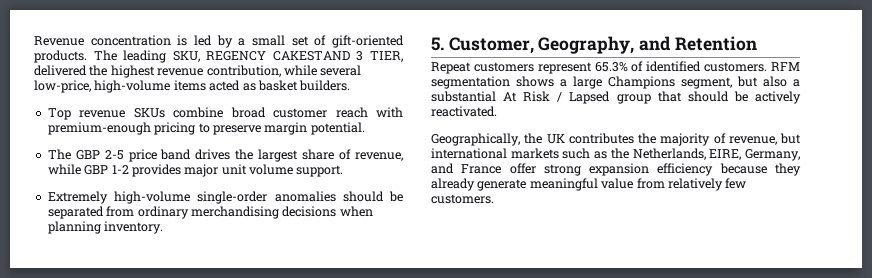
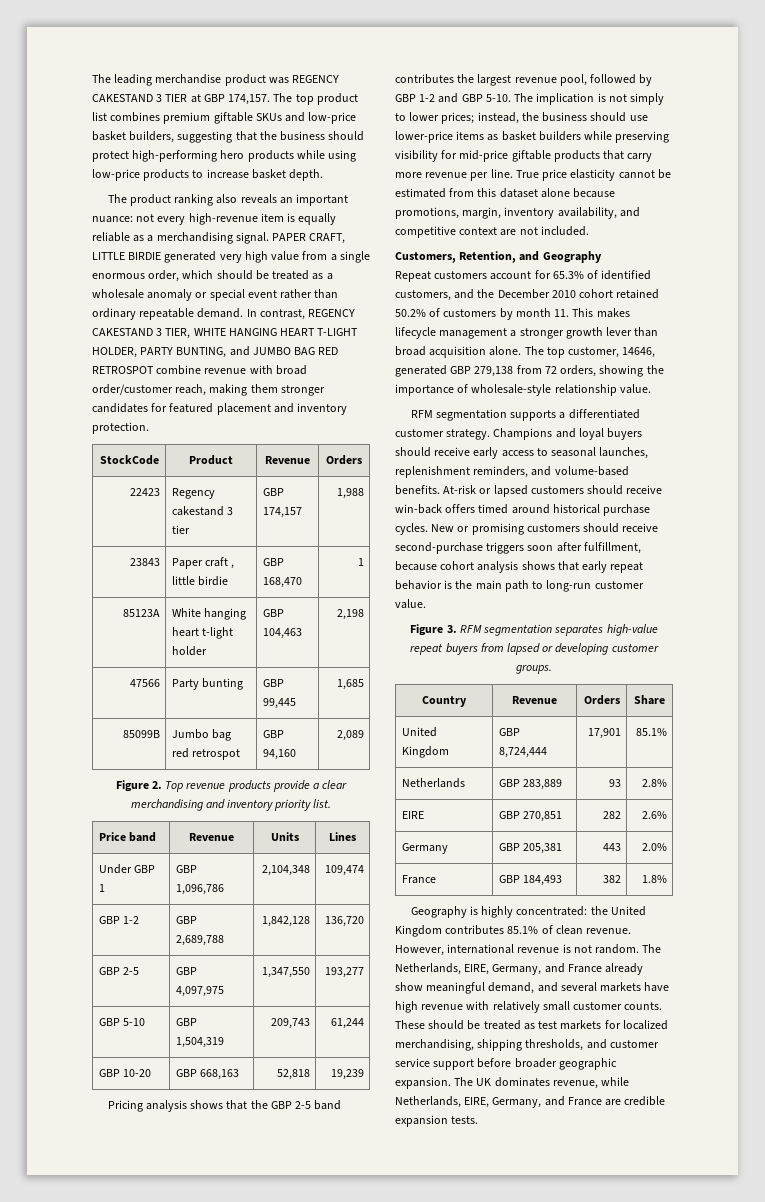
- Revenue concentration is led by a small set of gift-oriented products. The leading SKU, REGENCY CAKESTAND 3 TIER, delivered the highest revenue contribution, while several low-price, high-volume items acted as basket builders.
- Top revenue SKUs combine broad customer reach with premium-enough pricing to preserve margin potential.
- The GBP 2-5 price band drives the largest share of revenue, while GBP 1-2 provides major unit volume support.
- Extremely high-volume single-order anomalies should be separated from ordinary merchandising decisions when planning inventory.
- 5. Customer, Geography, and Retention
+ The leading merchandise product was REGENCY CAKESTAND 3 TIER at GBP 174,157. The top product list combines premium giftable SKUs and low-price basket builders, suggesting that the business should protect high-performing hero products while using low-price products to increase basket depth.
+ The product ranking also reveals an important nuance: not every high-revenue item is equally reliable as a merchandising signal. PAPER CRAFT, LITTLE BIRDIE generated very high value from a single enormous order, which should be treated as a wholesale anomaly or special event rather than ordinary repeatable demand. In contrast, REGENCY CAKESTAND 3 TIER, WHITE HANGING HEART T-LIGHT HOLDER, PARTY BUNTING, and JUMBO BAG RED RETROSPOT combine revenue with broad order/customer reach, making them stronger candidates for featured placement and inventory protection.
+ StockCode | Product | Revenue | Orders
+ 22423 | Regency cakestand 3 tier | GBP 174,157 | 1,988
+ 23843 | Paper craft , little birdie | GBP 168,470 | 1
+ 85123A | White hanging heart t-light holder | GBP 104,463 | 2,198
+ 47566 | Party bunting | GBP 99,445 | 1,685
+ 85099B | Jumbo bag red retrospot | GBP 94,160 | 2,089
+ Figure 2. Top revenue products provide a clear merchandising and inventory priority list.
+ Price band | Revenue | Units | Lines
+ Under GBP 1 | GBP 1,096,786 | 2,104,348 | 109,474
+ GBP 1-2 | GBP 2,689,788 | 1,842,128 | 136,720
+ GBP 2-5 | GBP 4,097,975 | 1,347,550 | 193,277
+ GBP 5-10 | GBP 1,504,319 | 209,743 | 61,244
+ GBP 10-20 | GBP 668,163 | 52,818 | 19,239
+ Pricing analysis shows that the GBP 2-5 band contributes the largest revenue pool, followed by GBP 1-2 and GBP 5-10. The implication is not simply to lower prices; instead, the business should use lower-price items as basket builders while preserving visibility for mid-price giftable products that carry more revenue per line. True price elasticity cannot be estimated from this dataset alone because promotions, margin, inventory availability, and competitive context are not included.
+ Customers, Retention, and Geography
- Repeat customers represent 65.3% of identified customers. RFM segmentation shows a large Champions segment, but also a substantial At Risk / Lapsed group that should be actively reactivated.
- Geographically, the UK contributes the majority of revenue, but international markets such as the Netherlands, EIRE, Germany, and France offer strong expansion efficiency because they already generate meaningful value from relatively few customers.
+ Repeat customers account for 65.3% of identified customers, and the December 2010 cohort retained 50.2% of customers by month 11. This makes lifecycle management a stronger growth lever than broad acquisition alone. The top customer, 14646, generated GBP 279,138 from 72 orders, showing the importance of wholesale-style relationship value.
+ RFM segmentation supports a differentiated customer strategy. Champions and loyal buyers should receive early access to seasonal launches, replenishment reminders, and volume-based benefits. At-risk or lapsed customers should receive win-back offers timed around historical purchase cycles. New or promising customers should receive second-purchase triggers soon after fulfillment, because cohort analysis shows that early repeat behavior is the main path to long-run customer value.
+ Figure 3. RFM segmentation separates high-value repeat buyers from lapsed or developing customer groups.
+ Country | Revenue | Orders | Share
+ United Kingdom | GBP 8,724,444 | 17,901 | 85.1%
+ Netherlands | GBP 283,889 | 93 | 2.8%
+ EIRE | GBP 270,851 | 282 | 2.6%
+ Germany | GBP 205,381 | 443 | 2.0%
+ France | GBP 184,493 | 382 | 1.8%
+ Geography is highly concentrated: the United Kingdom contributes 85.1% of clean revenue. However, international revenue is not random. The Netherlands, EIRE, Germany, and France already show meaningful demand, and several markets have high revenue with relatively small customer counts. These should be treated as test markets for localized merchandising, shipping thresholds, and customer service support before broader geographic expansion. The UK dominates revenue, while Netherlands, EIRE, Germany, and France are credible expansion tests.

